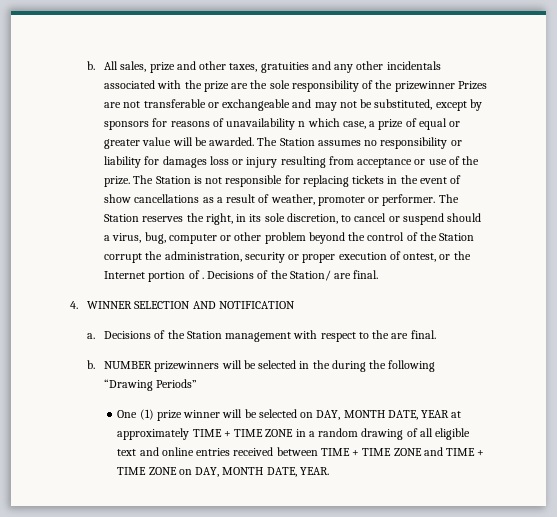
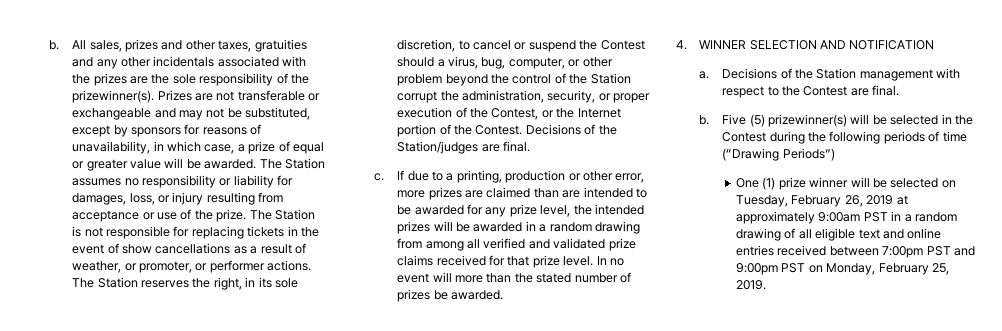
- All sales, prize and other taxes, gratuities and any other incidentals associated with the prize are the sole responsibility of the prizewinner Prizes are not transferable or exchangeable and may not be substituted, except by sponsors for reasons of unavailability n which case, a prize of equal or greater value will be awarded.
+ All sales, prizes and other taxes, gratuities and any other incidentals associated with the prizes are the sole responsibility of the prizewinner(s). Prizes are not transferable or exchangeable and may not be substituted, except by sponsors for reasons of unavailability, in which case, a prize of equal or greater value will be awarded.
- The Station assumes no responsibility or liability for damages loss or injury resulting from acceptance or use of the prize.
+ The Station assumes no responsibility or liability for damages, loss, or injury resulting from acceptance or use of the prize.
- The Station is not responsible for replacing tickets in the event of show cancellations as a result of weather, promoter or performer.
+ The Station is not responsible for replacing tickets in the event of show cancellations as a result of weather, or promoter, or performer actions.
- The Station reserves the right, in its sole discretion, to cancel or suspend should a virus, bug, computer or other problem beyond the control of the Station corrupt the administration, security or proper execution of ontest, or the Internet portion of . Decisions of the Station/ are final.
+ The Station reserves the right, in its sole discretion, to cancel or suspend the Contest should a virus, bug, computer, or other problem beyond the control of the Station corrupt the administration, security, or proper execution of the Contest, or the Internet portion of the Contest. Decisions of the Station/judges are final.
+ c. If due to a printing, production or other error, more prizes are claimed than are intended to be awarded for any prize level, the intended prizes will be awarded in a random drawing from among all verified and validated prize claims received for that prize level. In no event will more than the stated number of prizes be awarded.
- Decisions of the Station management with respect to the are final.
+ Decisions of the Station management with respect to the Contest are final.
- NUMBER prizewinners will be selected in the during the following “Drawing Periods”
+ Five (5) prizewinner(s) will be selected in the Contest during the following periods of time (“Drawing Periods”)
- One (1) prize winner will be selected on DAY, MONTH DATE, YEAR at approximately TIME + TIME ZONE in a random drawing of all eligible text and online entries received between TIME + TIME ZONE and TIME + TIME ZONE on DAY, MONTH DATE, YEAR.
+ One (1) prize winner will be selected on Tuesday, February 26, 2019 at approximately 9:00am PST in a random drawing of all eligible text and online entries received between 7:00pm PST and 9:00pm PST on Monday, February 25, 2019.

